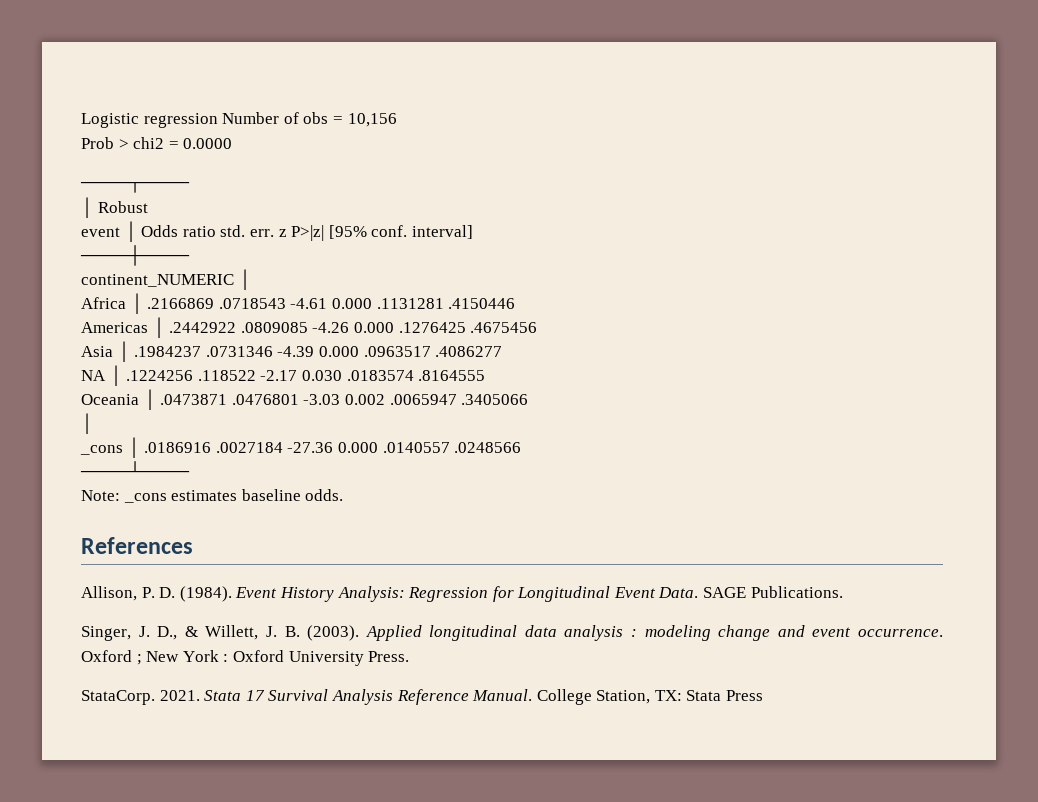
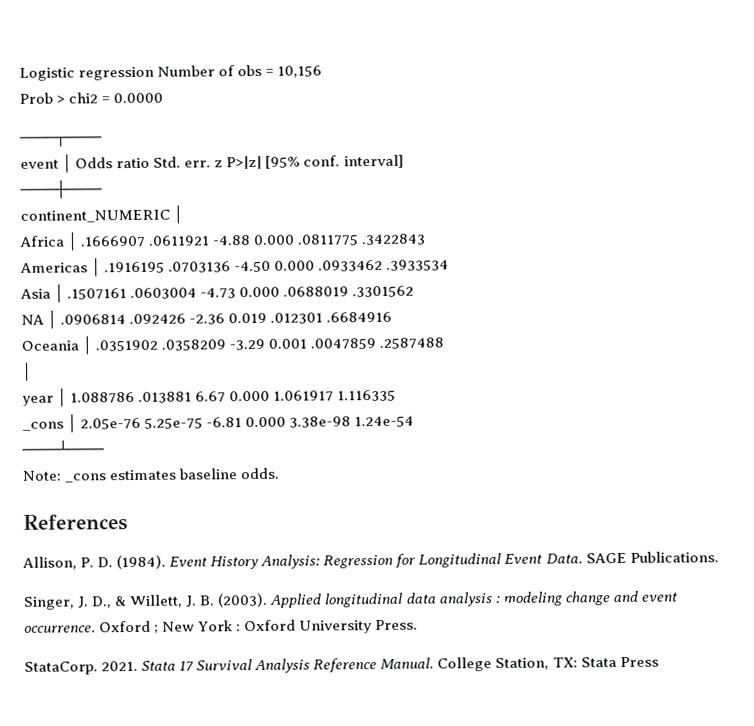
- │ Robust
- event │ Odds ratio std. err. z P>|z| [95% conf. interval]
+ event │ Odds ratio Std. err. z P>|z| [95% conf. interval]
- Africa │ .2166869 .0718543 -4.61 0.000 .1131281 .4150446
- Americas │ .2442922 .0809085 -4.26 0.000 .1276425 .4675456
- Asia │ .1984237 .0731346 -4.39 0.000 .0963517 .4086277
- NA │ .1224256 .118522 -2.17 0.030 .0183574 .8164555
- Oceania │ .0473871 .0476801 -3.03 0.002 .0065947 .3405066
+ Africa │ .1666907 .0611921 -4.88 0.000 .0811775 .3422843
+ Americas │ .1916195 .0703136 -4.50 0.000 .0933462 .3933534
+ Asia │ .1507161 .0603004 -4.73 0.000 .0688019 .3301562
+ NA │ .0906814 .092426 -2.36 0.019 .012301 .6684916
+ Oceania │ .0351902 .0358209 -3.29 0.001 .0047859 .2587488
  │
- _cons │ .0186916 .0027184 -27.36 0.000 .0140557 .0248566
+ year │ 1.088786 .013881 6.67 0.000 1.061917 1.116335
+ _cons │ 2.05e-76 5.25e-75 -6.81 0.000 3.38e-98 1.24e-54

